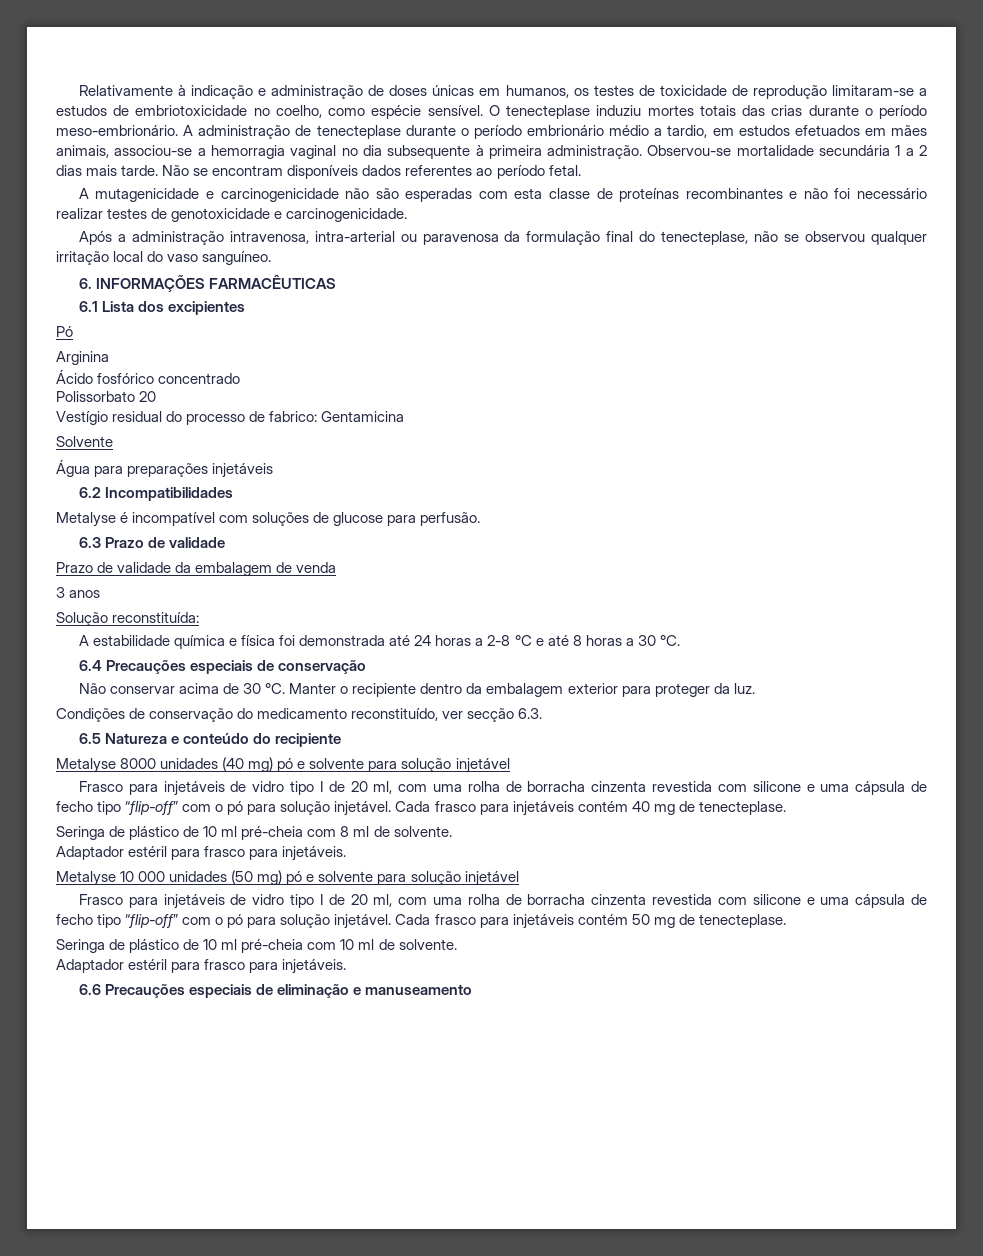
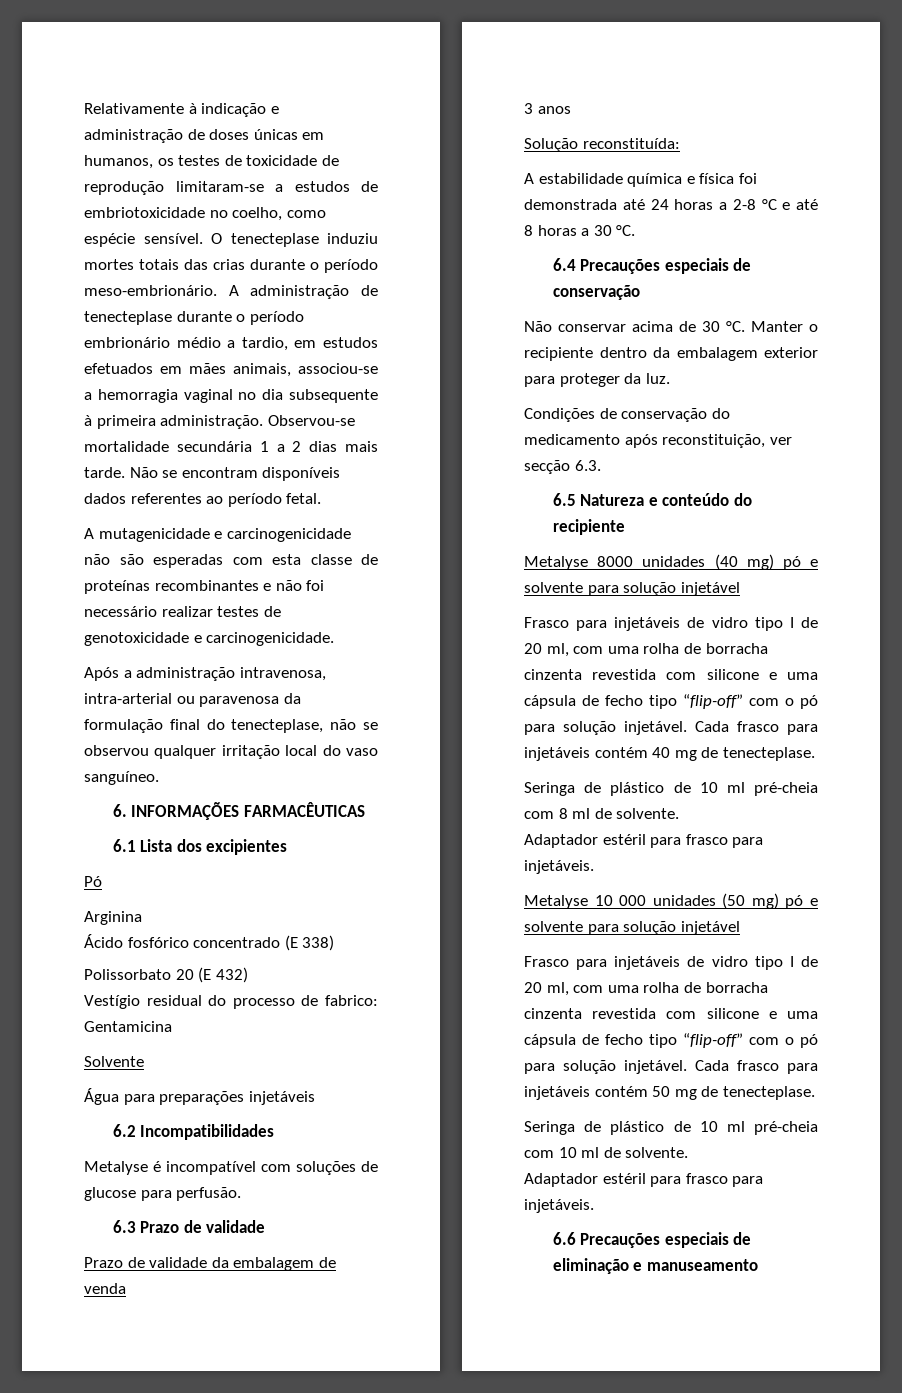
- Ácido fosfórico concentrado
+ Ácido fosfórico concentrado (E 338)
- Polissorbato 20
+ Polissorbato 20 (E 432)
- Condições de conservação do medicamento reconstituído, ver secção 6.3.
+ Condições de conservação do medicamento após reconstituição, ver secção 6.3.

